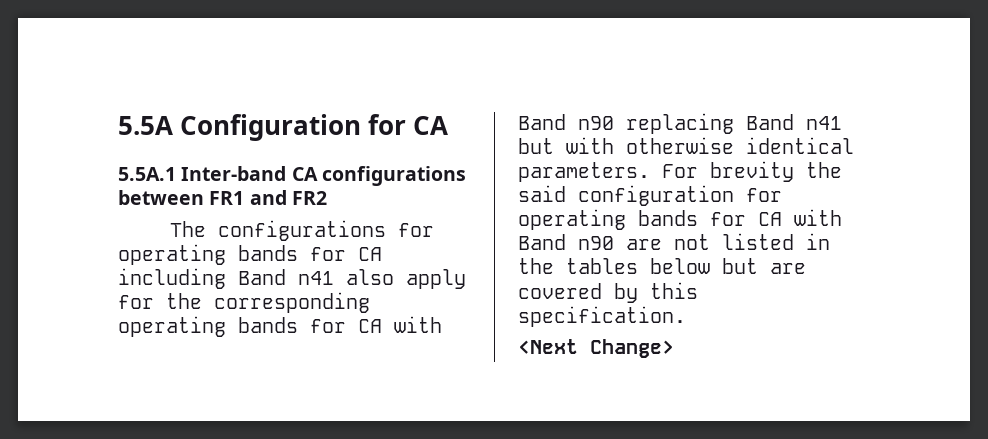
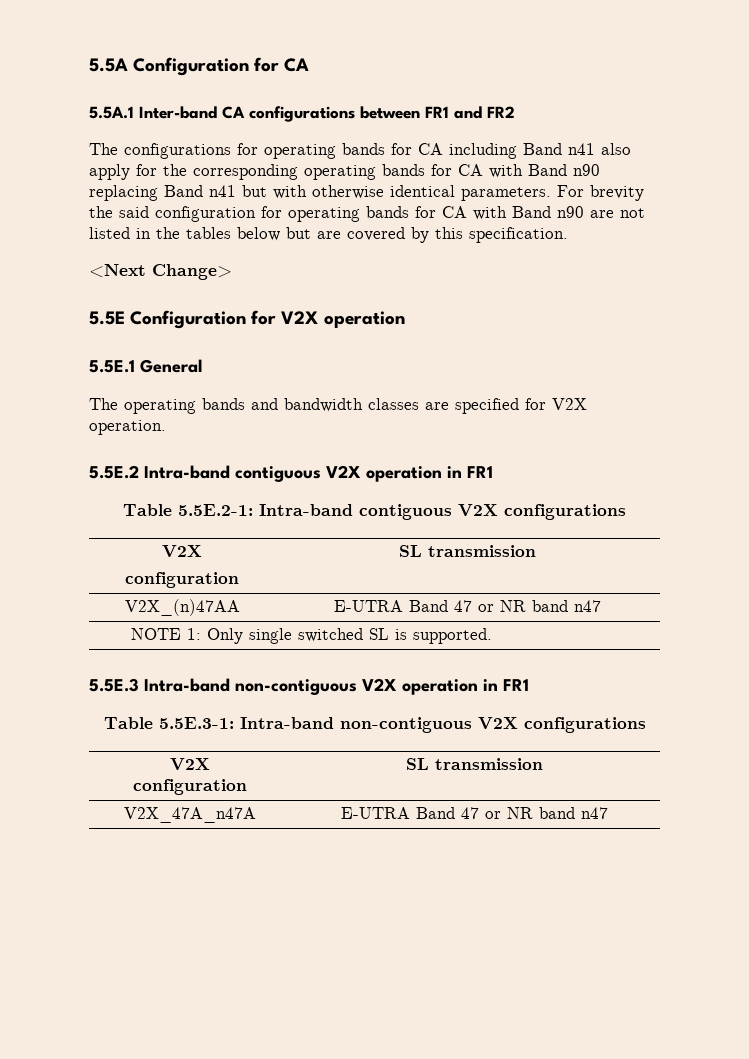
+ 5.5E Configuration for V2X operation
+ 5.5E.1 General
+ The operating bands and bandwidth classes are specified for V2X operation.
+ 5.5E.2 Intra-band contiguous V2X operation in FR1
+ Table 5.5E.2-1: Intra-band contiguous V2X configurations
+ V2X
+ configuration | SL transmission
+ V2X_(n)47AA | E-UTRA Band 47 or NR band n47
+ NOTE 1: Only single switched SL is supported.
+ 5.5E.3 Intra-band non-contiguous V2X operation in FR1
+ Table 5.5E.3-1: Intra-band non-contiguous V2X configurations
+ V2X
+ configuration | SL transmission
+ V2X_47A_n47A | E-UTRA Band 47 or NR band n47

